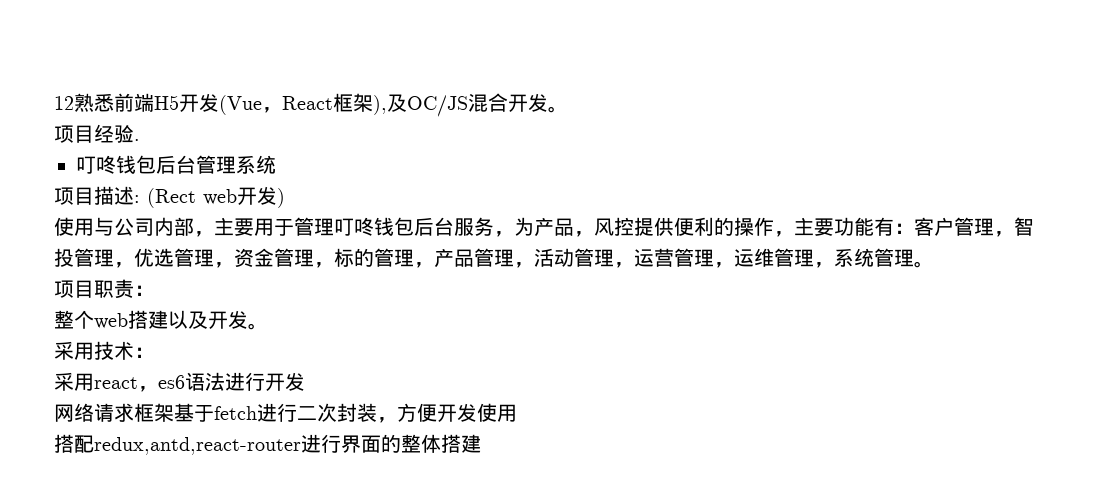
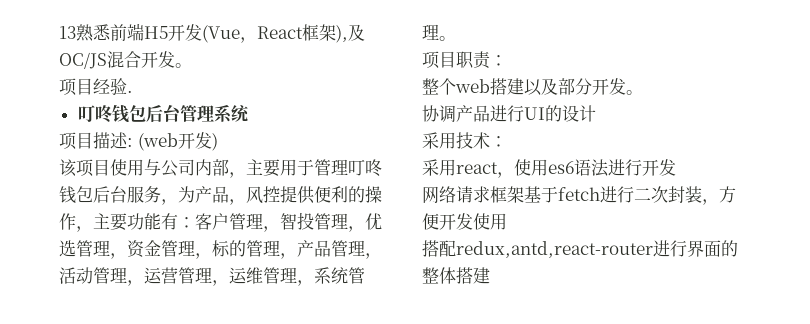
- 12熟悉前端H5开发(Vue，React框架),及OC/JS混合开发。
+ 13熟悉前端H5开发(Vue，React框架),及OC/JS混合开发。
- 项目描述: (Rect web开发)
+ 项目描述: (web开发)
- 使用与公司内部，主要用于管理叮咚钱包后台服务，为产品，风控提供便利的操作，主要功能有：客户管理，智投管理，优选管理，资金管理，标的管理，产品管理，活动管理，运营管理，运维管理，系统管理。
+ 该项目使用与公司内部，主要用于管理叮咚钱包后台服务，为产品，风控提供便利的操作，主要功能有：客户管理，智投管理，优选管理，资金管理，标的管理，产品管理，活动管理，运营管理，运维管理，系统管理。
- 整个web搭建以及开发。
+ 整个web搭建以及部分开发。
+ 协调产品进行UI的设计
- 采用react，es6语法进行开发
+ 采用react，使用es6语法进行开发

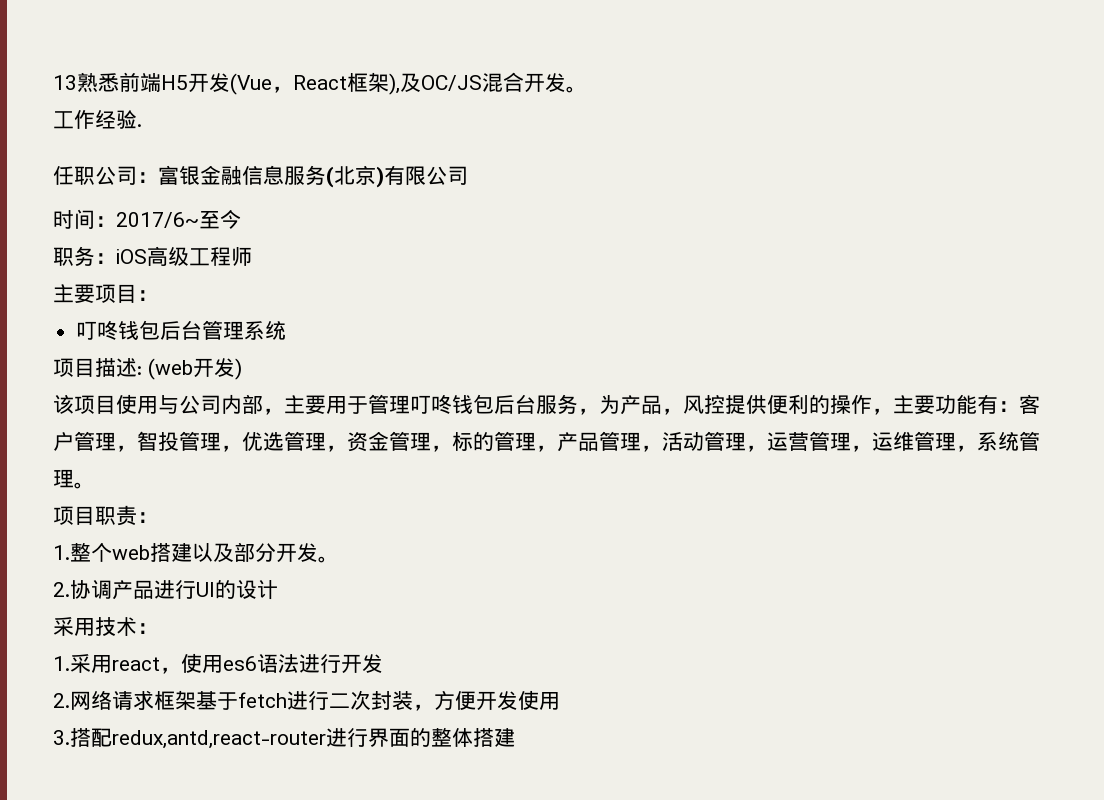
- 项目经验.
+ 工作经验.
+ 任职公司：富银金融信息服务(北京)有限公司
+ 时间：2017/6~至今
+ 职务：iOS高级工程师
+ 主要项目：
- 整个web搭建以及部分开发。
+ 1.整个web搭建以及部分开发。
- 协调产品进行UI的设计
+ 2.协调产品进行UI的设计
- 采用react，使用es6语法进行开发
+ 1.采用react，使用es6语法进行开发
- 网络请求框架基于fetch进行二次封装，方便开发使用
+ 2.网络请求框架基于fetch进行二次封装，方便开发使用
- 搭配redux,antd,react-router进行界面的整体搭建
+ 3.搭配redux,antd,react-router进行界面的整体搭建

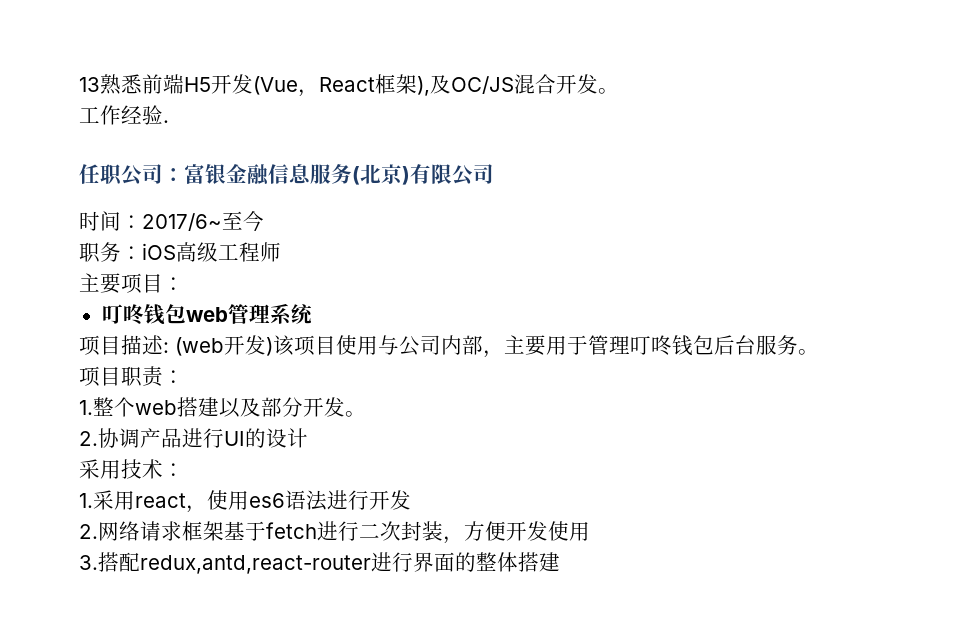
- 叮咚钱包后台管理系统
+ 叮咚钱包web管理系统
- 项目描述: (web开发)
- 该项目使用与公司内部，主要用于管理叮咚钱包后台服务，为产品，风控提供便利的操作，主要功能有：客户管理，智投管理，优选管理，资金管理，标的管理，产品管理，活动管理，运营管理，运维管理，系统管理。
+ 项目描述: (web开发)该项目使用与公司内部，主要用于管理叮咚钱包后台服务。

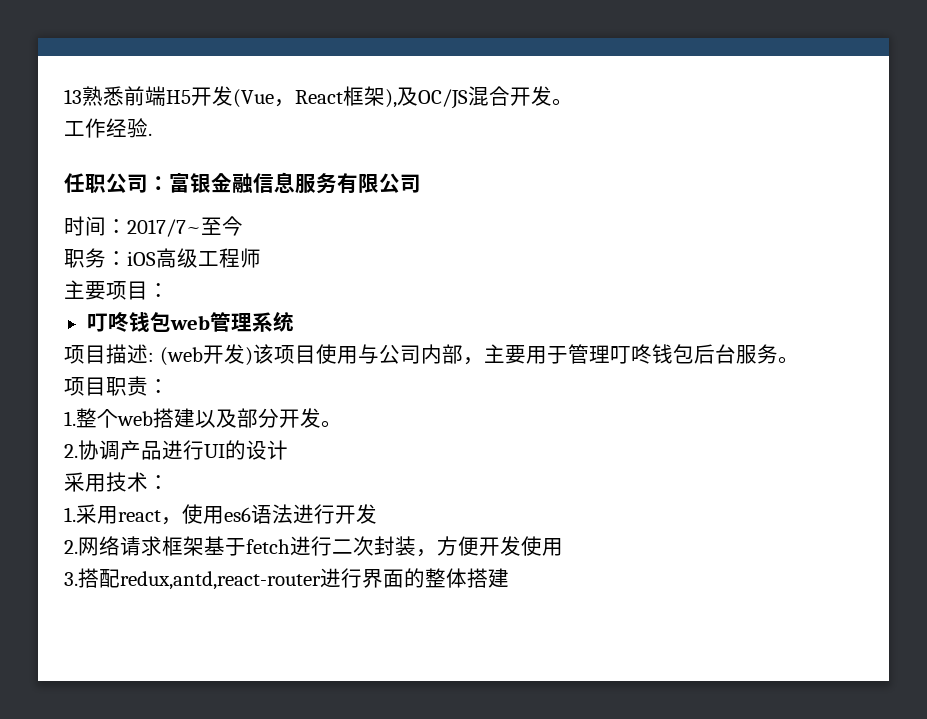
- 任职公司：富银金融信息服务(北京)有限公司
+ 任职公司：富银金融信息服务有限公司
- 时间：2017/6~至今
+ 时间：2017/7~至今

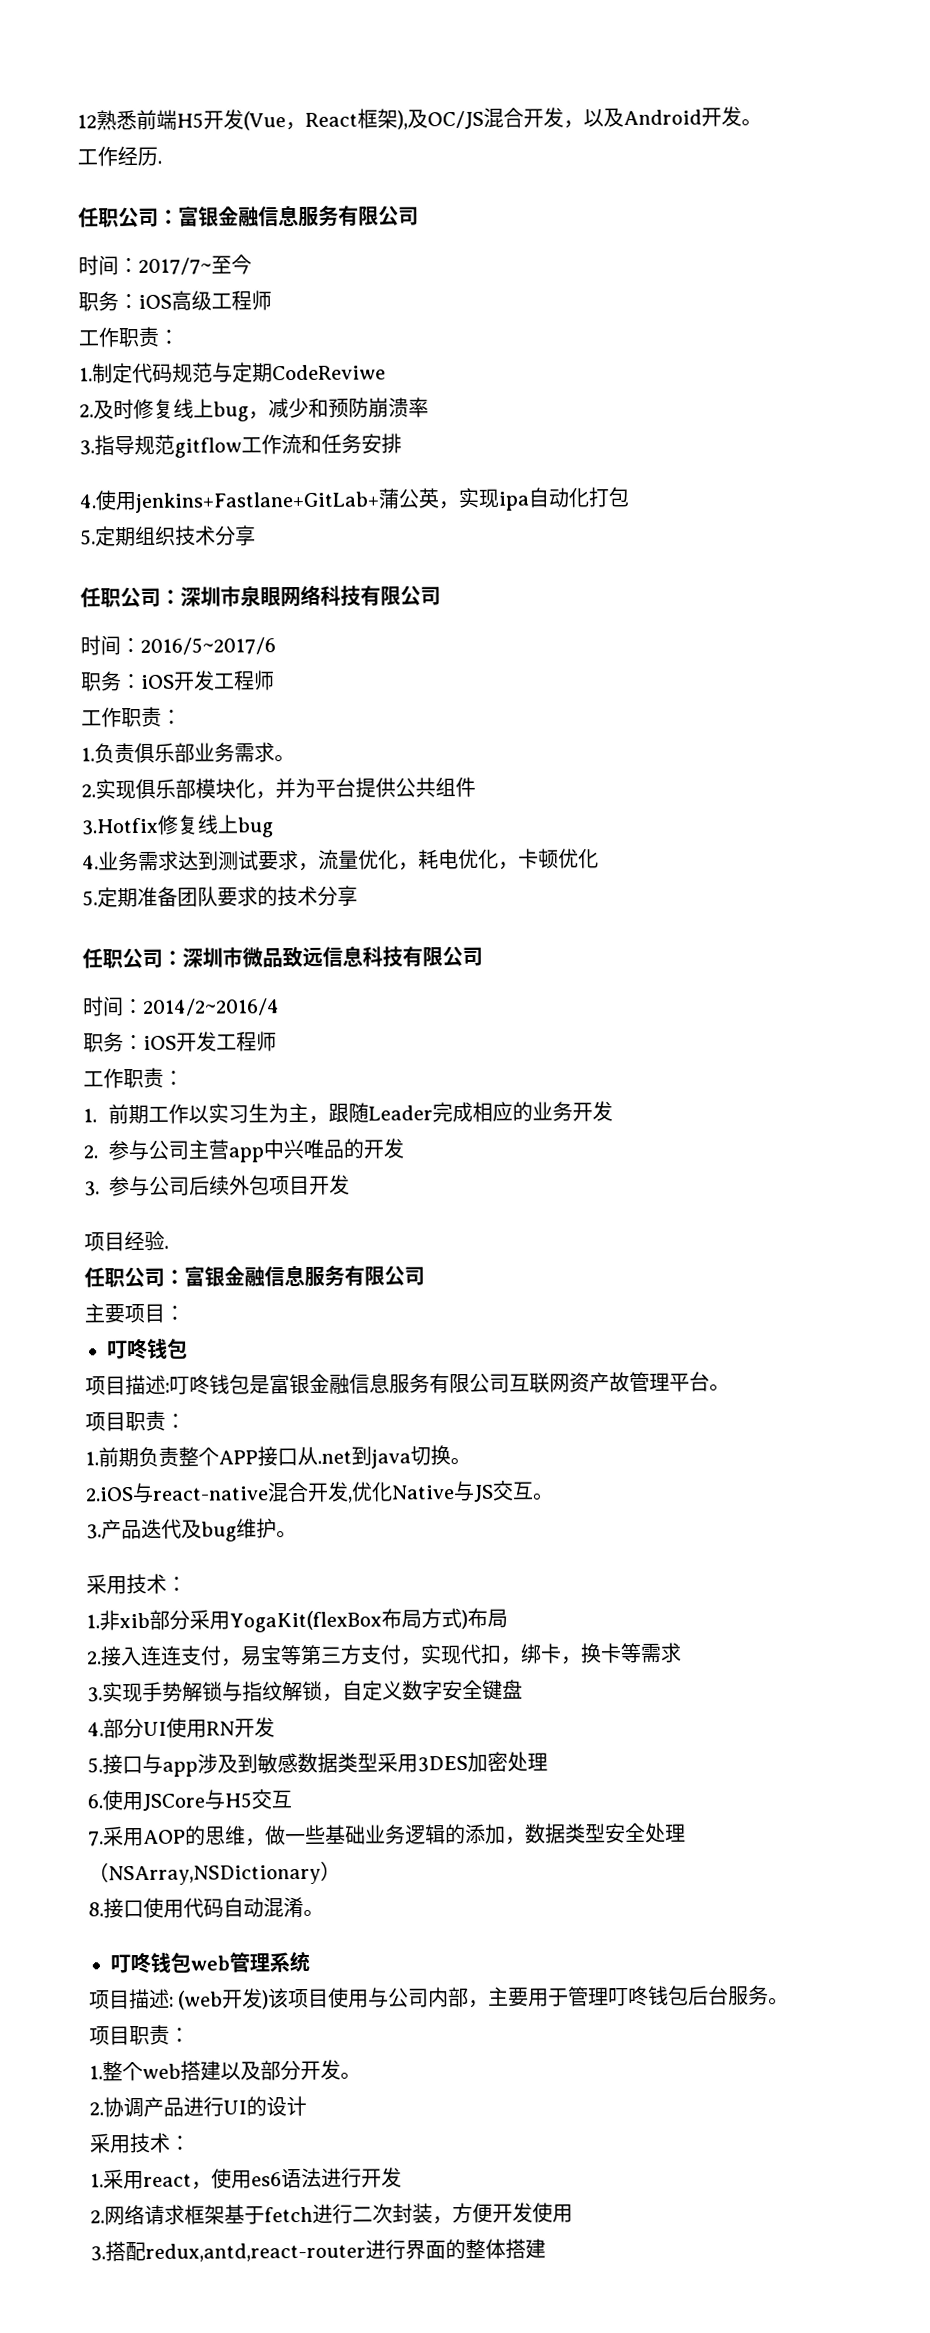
- 13熟悉前端H5开发(Vue，React框架),及OC/JS混合开发。
+ 12熟悉前端H5开发(Vue，React框架),及OC/JS混合开发，以及Android开发。
- 工作经验.
+ 工作经历.
  职务：iOS高级工程师
+ 工作职责：
+ 1.制定代码规范与定期CodeReviwe
+ 2.及时修复线上bug，减少和预防崩溃率
+ 3.指导规范gitflow工作流和任务安排
+ 4.使用jenkins+Fastlane+GitLab+蒲公英，实现ipa自动化打包
+ 5.定期组织技术分享
+ 任职公司：深圳市泉眼网络科技有限公司
+ 时间：2016/5~2017/6
+ 职务：iOS开发工程师
+ 工作职责：
+ 1.负责俱乐部业务需求。
+ 2.实现俱乐部模块化，并为平台提供公共组件
+ 3.Hotfix修复线上bug
+ 4.业务需求达到测试要求，流量优化，耗电优化，卡顿优化
+ 5.定期准备团队要求的技术分享
+ 任职公司：深圳市微品致远信息科技有限公司
+ 时间：2014/2~2016/4
+ 职务：iOS开发工程师
+ 工作职责：
+ 1.前期工作以实习生为主，跟随Leader完成相应的业务开发
+ 2.参与公司主营app中兴唯品的开发
+ 3.参与公司后续外包项目开发
+ 项目经验.
+ 任职公司：富银金融信息服务有限公司
  主要项目：
+ 叮咚钱包
+ 项目描述:叮咚钱包是富银金融信息服务有限公司互联网资产故管理平台。
+ 项目职责：
+ 1.前期负责整个APP接口从.net到java切换。
+ 2.iOS与react-native混合开发,优化Native与JS交互。
+ 3.产品迭代及bug维护。
+ 采用技术：
+ 1.非xib部分采用YogaKit(flexBox布局方式)布局
+ 2.接入连连支付，易宝等第三方支付，实现代扣，绑卡，换卡等需求
+ 3.实现手势解锁与指纹解锁，自定义数字安全键盘
+ 4.部分UI使用RN开发
+ 5.接口与app涉及到敏感数据类型采用3DES加密处理
+ 6.使用JSCore与H5交互
+ 7.采用AOP的思维，做一些基础业务逻辑的添加，数据类型安全处理（NSArray,NSDictionary）
+ 8.接口使用代码自动混淆。

